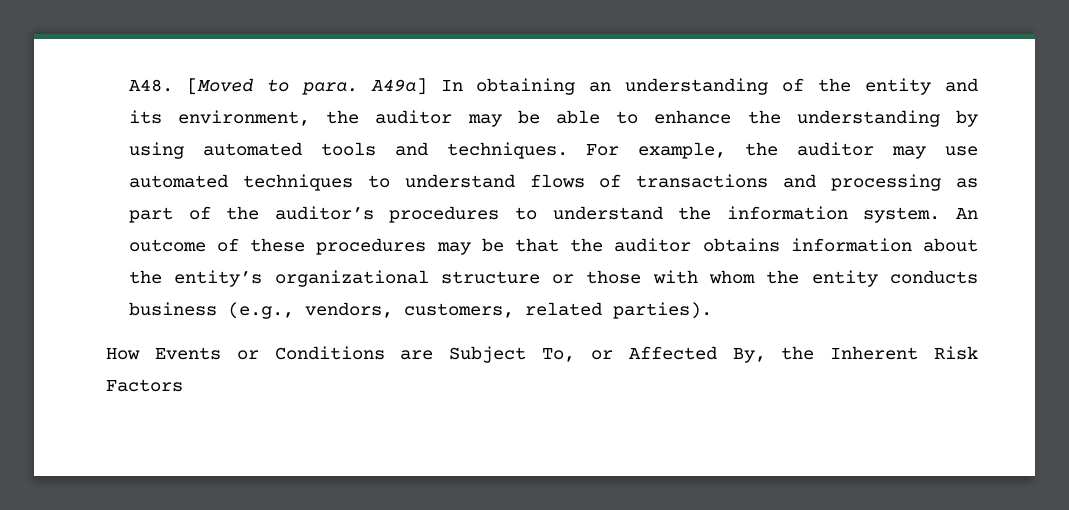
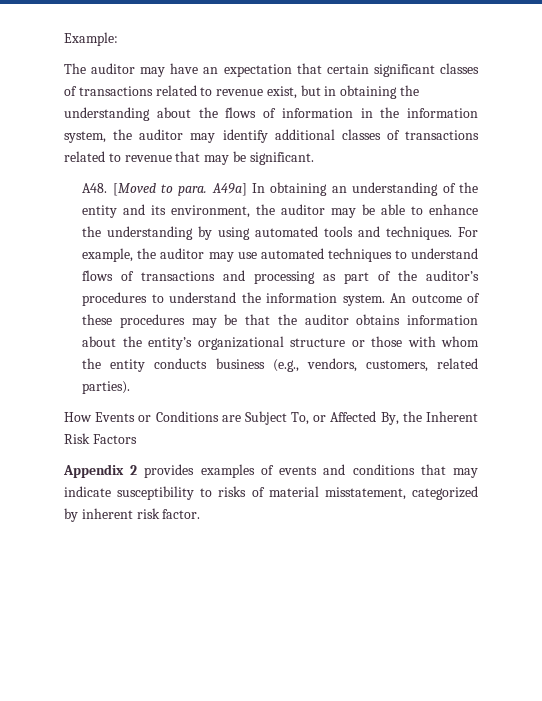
+ Example:
+ The auditor may have an expectation that certain significant classes of transactions related to revenue exist, but in obtaining the understanding about the flows of information in the information system, the auditor may identify additional classes of transactions related to revenue that may be significant.
+ Appendix 2 provides examples of events and conditions that may indicate susceptibility to risks of material misstatement, categorized by inherent risk factor.

